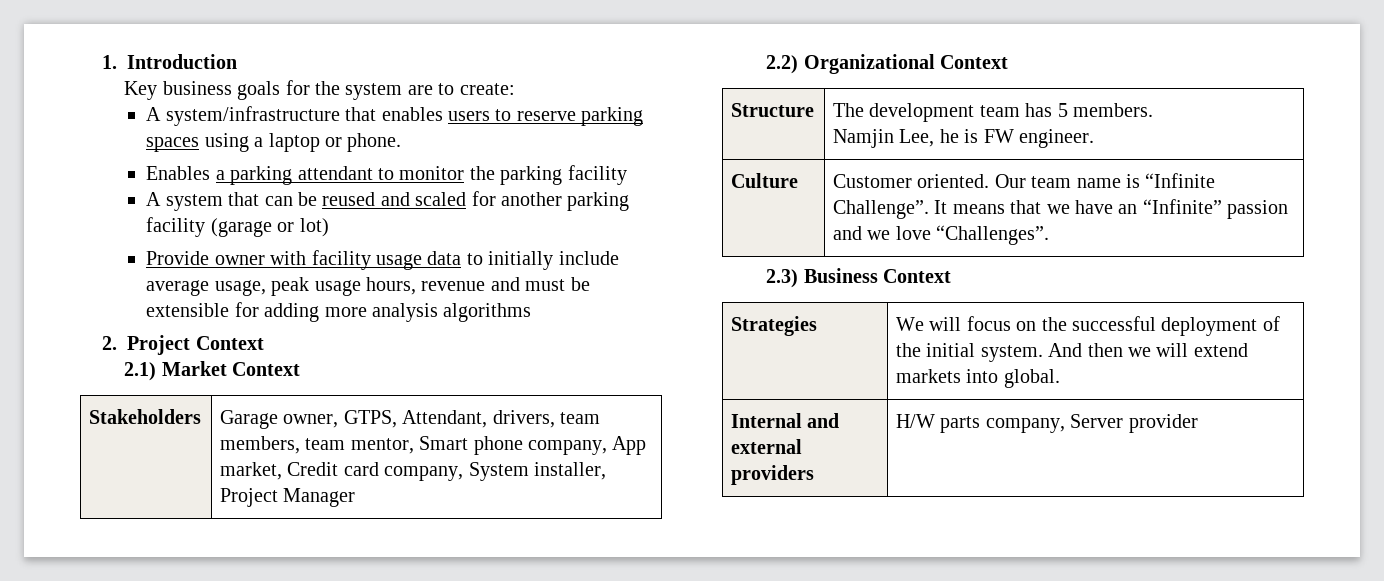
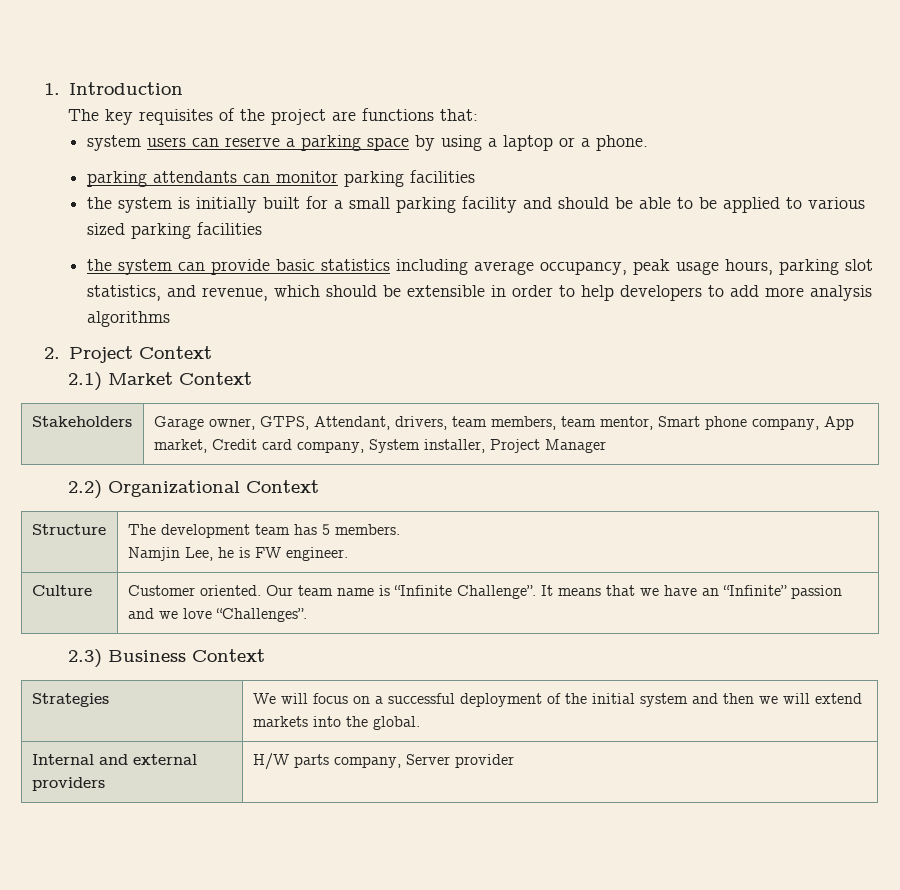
- Key business goals for the system are to create:
- A system/infrastructure that enables users to reserve parking spaces using a laptop or phone.
+ The key requisites of the project are functions that:
+ system users can reserve a parking space by using a laptop or a phone.
- Enables a parking attendant to monitor the parking facility
- A system that can be reused and scaled for another parking facility (garage or lot)
- Provide owner with facility usage data to initially include average usage, peak usage hours, revenue and must be extensible for adding more analysis algorithms
+ parking attendants can monitor parking facilities
+ the system is initially built for a small parking facility and should be able to be applied to various sized parking facilities
+ the system can provide basic statistics including average occupancy, peak usage hours, parking slot statistics, and revenue, which should be extensible in order to help developers to add more analysis algorithms
- Strategies | We will focus on the successful deployment of the initial system. And then we will extend markets into global.
+ Strategies | We will focus on a successful deployment of the initial system and then we will extend markets into the global.

